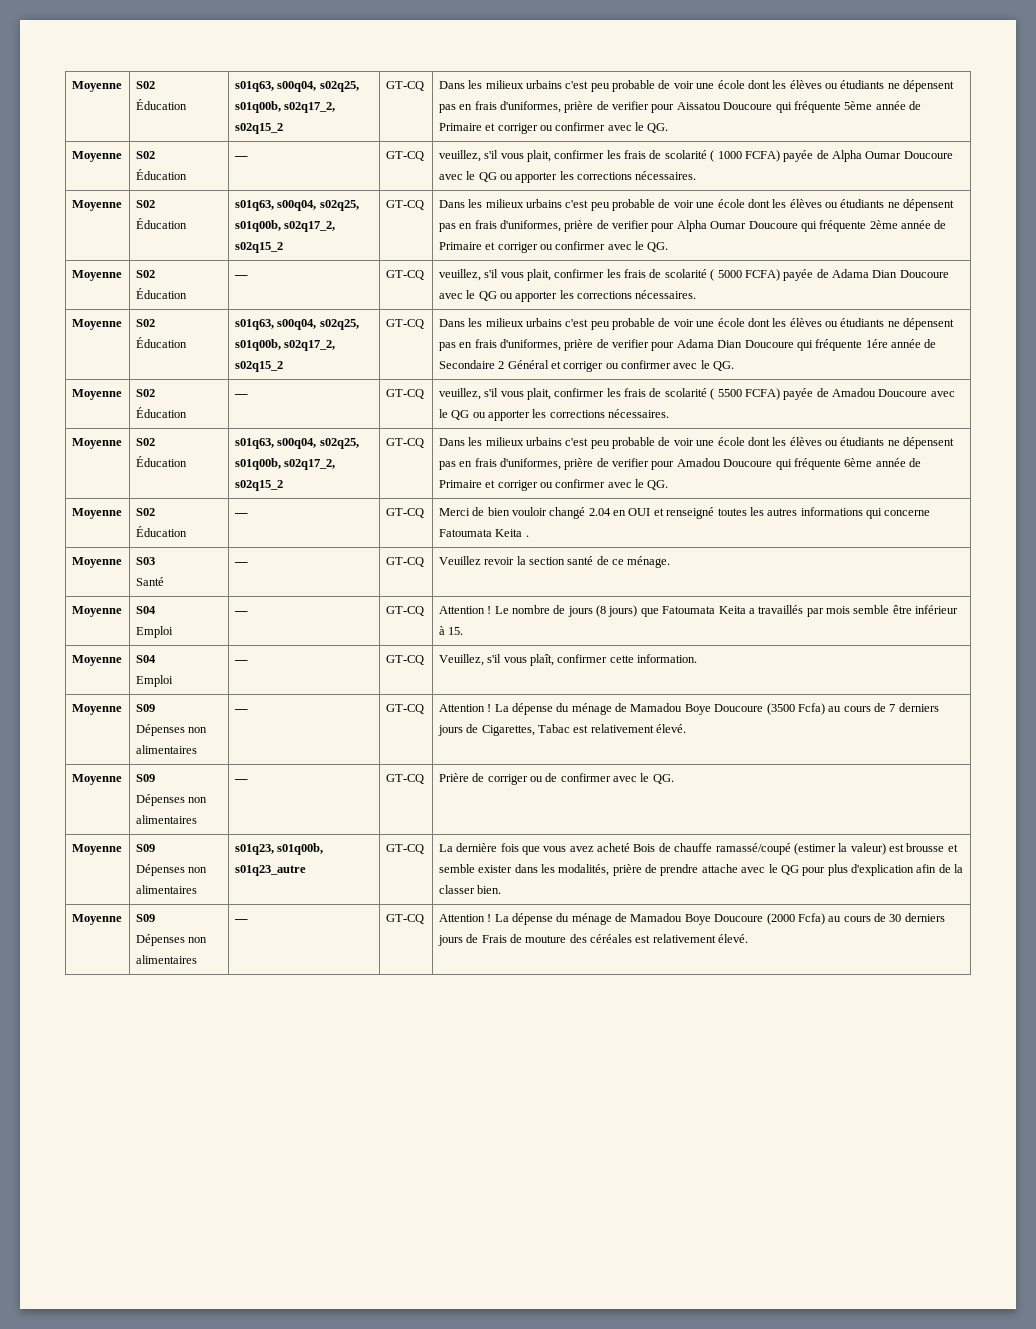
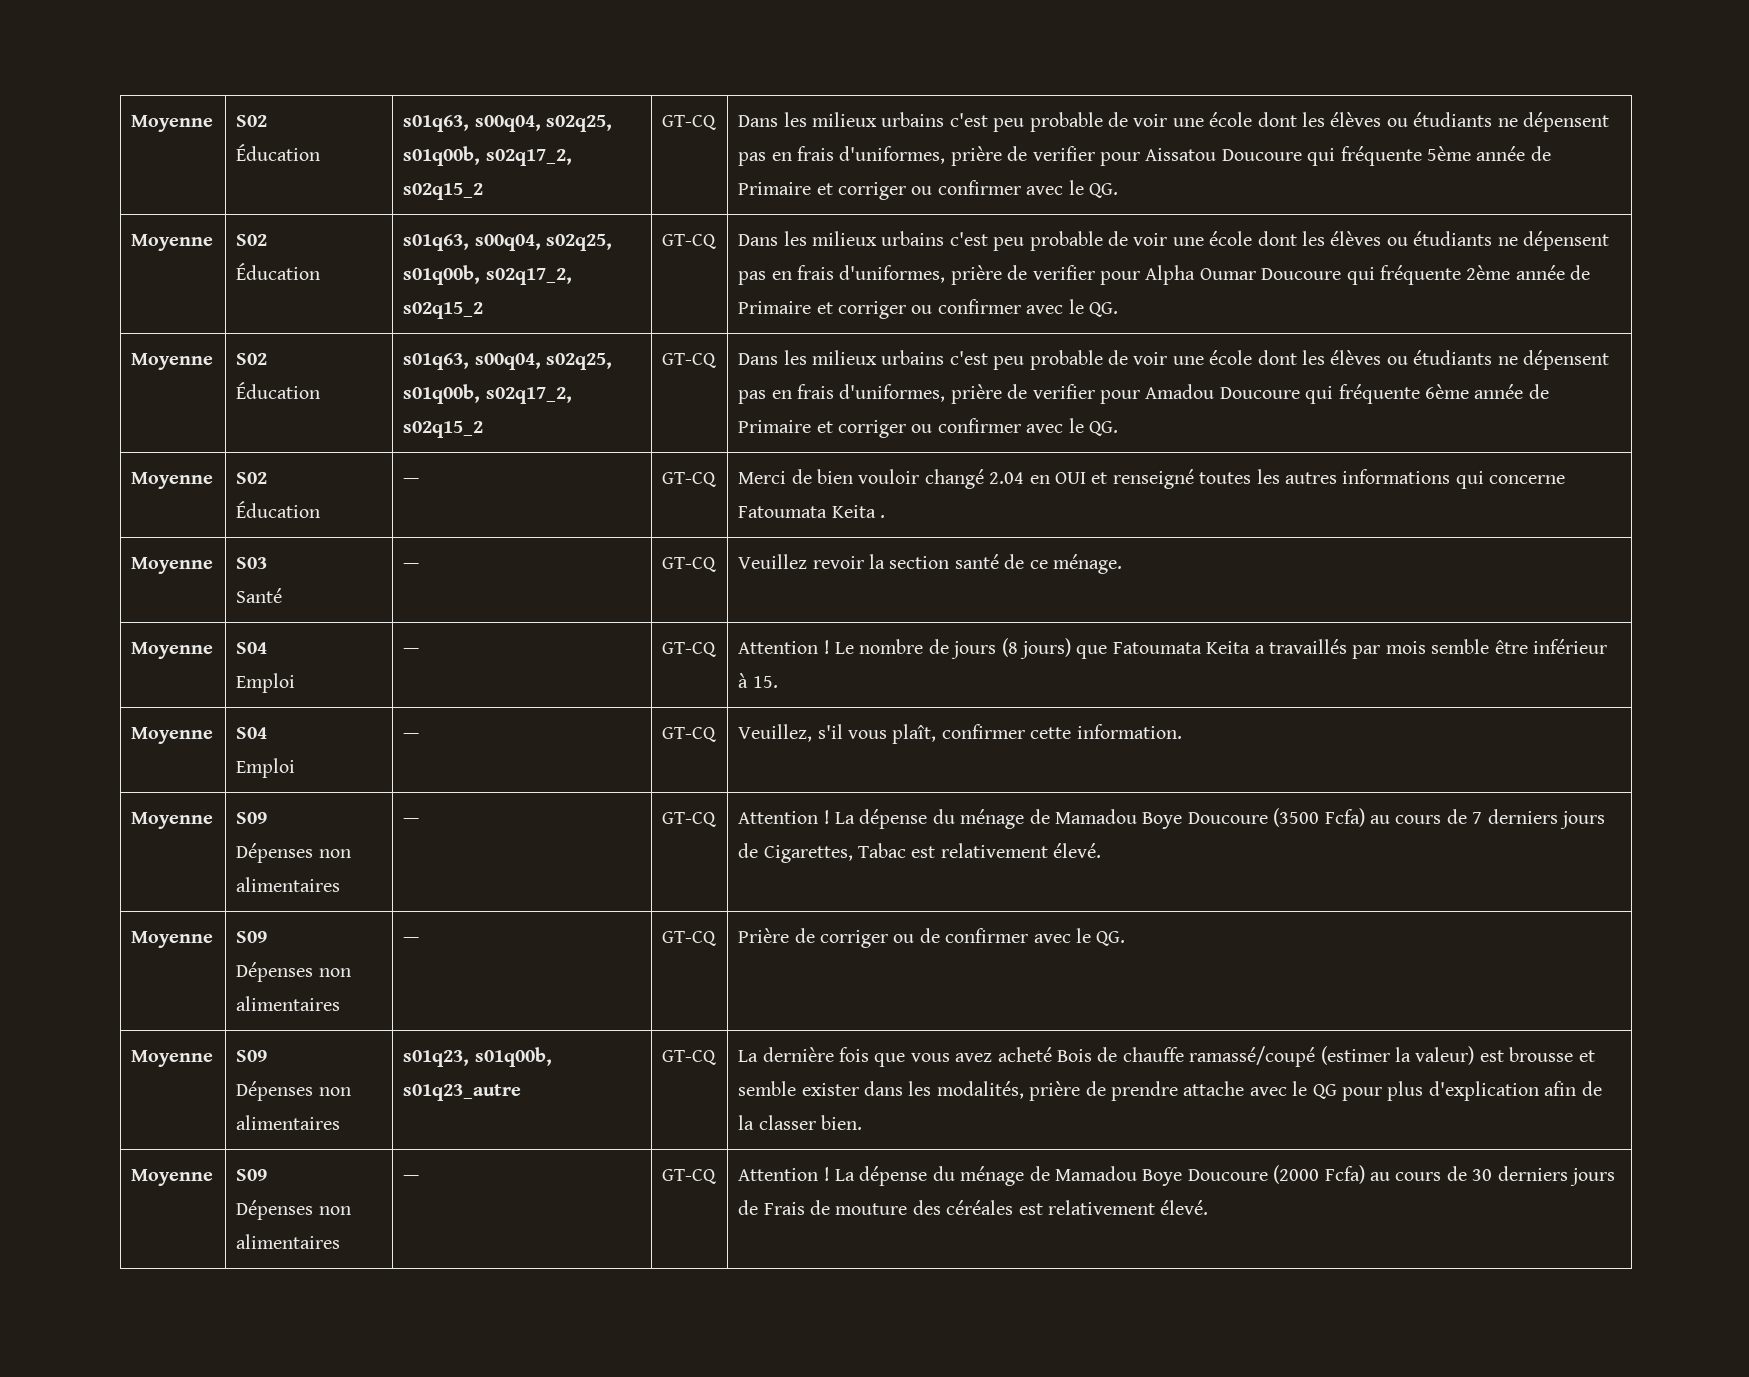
- Éducation | — | GT-CQ | veuillez, s'il vous plait, confirmer les frais de scolarité ( 1000 FCFA) payée de Alpha Oumar Doucoure avec le QG ou apporter les corrections nécessaires.
- Moyenne | S02
- Éducation | — | GT-CQ | veuillez, s'il vous plait, confirmer les frais de scolarité ( 5000 FCFA) payée de Adama Dian Doucoure avec le QG ou apporter les corrections nécessaires.
- Moyenne | S02
- Éducation | s01q63, s00q04, s02q25, s01q00b, s02q17_2, s02q15_2 | GT-CQ | Dans les milieux urbains c'est peu probable de voir une école dont les élèves ou étudiants ne dépensent pas en frais d'uniformes, prière de verifier pour Adama Dian Doucoure qui fréquente 1ére année de Secondaire 2 Général et corriger ou confirmer avec le QG.
- Moyenne | S02
- Éducation | — | GT-CQ | veuillez, s'il vous plait, confirmer les frais de scolarité ( 5500 FCFA) payée de Amadou Doucoure avec le QG ou apporter les corrections nécessaires.
- Moyenne | S02

